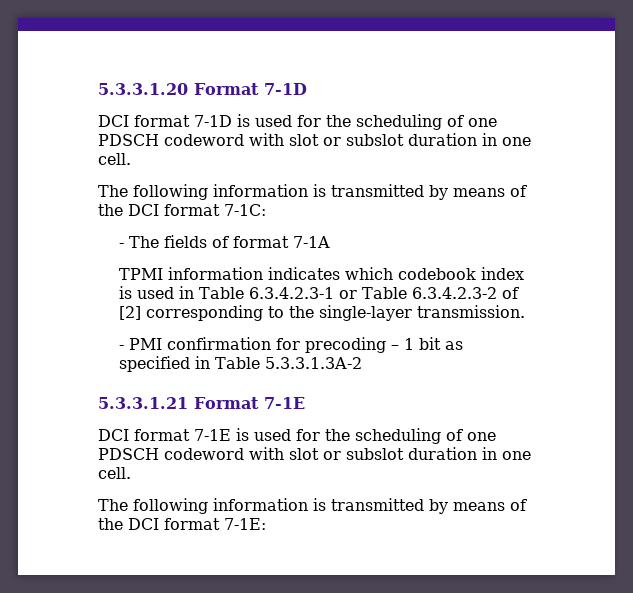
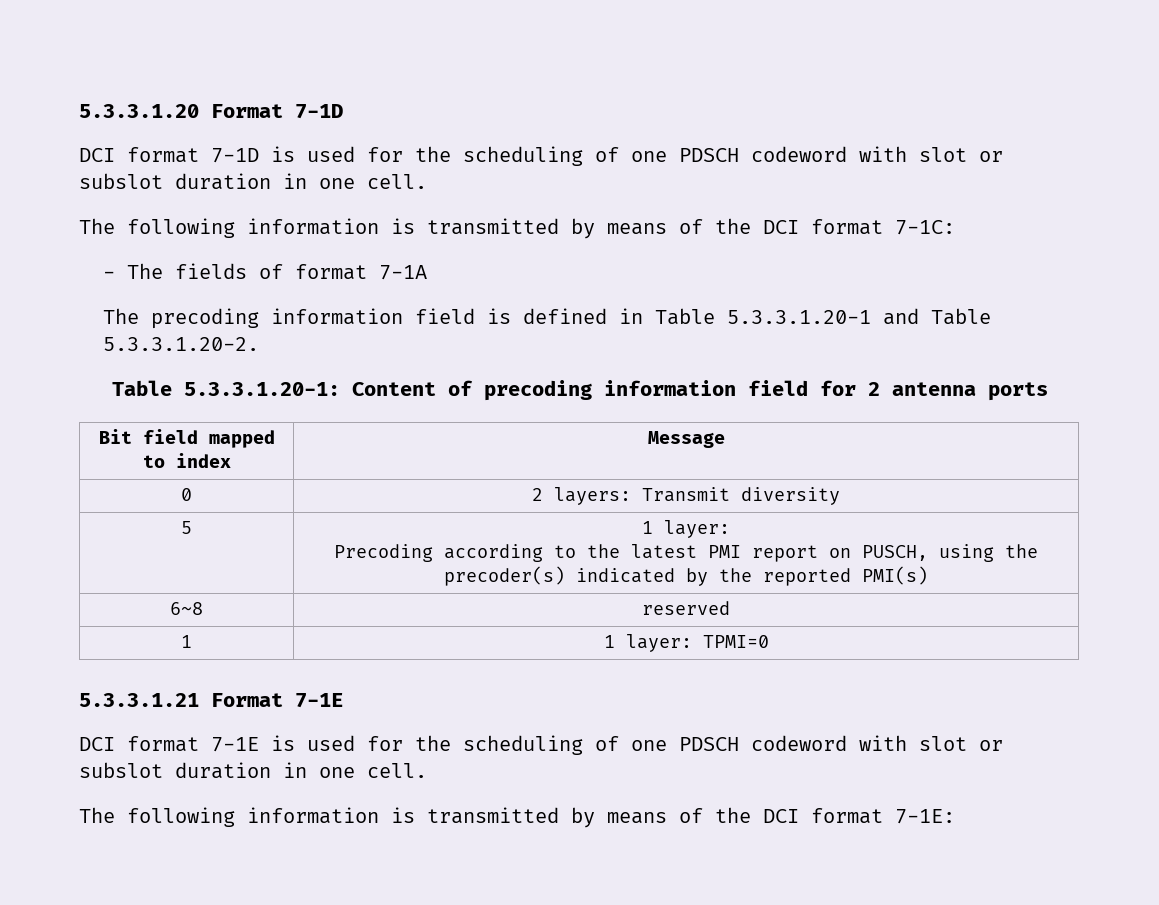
- TPMI information indicates which codebook index is used in Table 6.3.4.2.3-1 or Table 6.3.4.2.3-2 of [2] corresponding to the single-layer transmission.
- - PMI confirmation for precoding – 1 bit as specified in Table 5.3.3.1.3A-2
+ The precoding information field is defined in Table 5.3.3.1.20-1 and Table 5.3.3.1.20-2.
+ Table 5.3.3.1.20-1: Content of precoding information field for 2 antenna ports
+ Bit field mapped to index | Message
+ 0 | 2 layers: Transmit diversity
+ 5 | 1 layer:
+ Precoding according to the latest PMI report on PUSCH, using the precoder(s) indicated by the reported PMI(s)
+ 6~8 | reserved
+ 1 | 1 layer: TPMI=0

